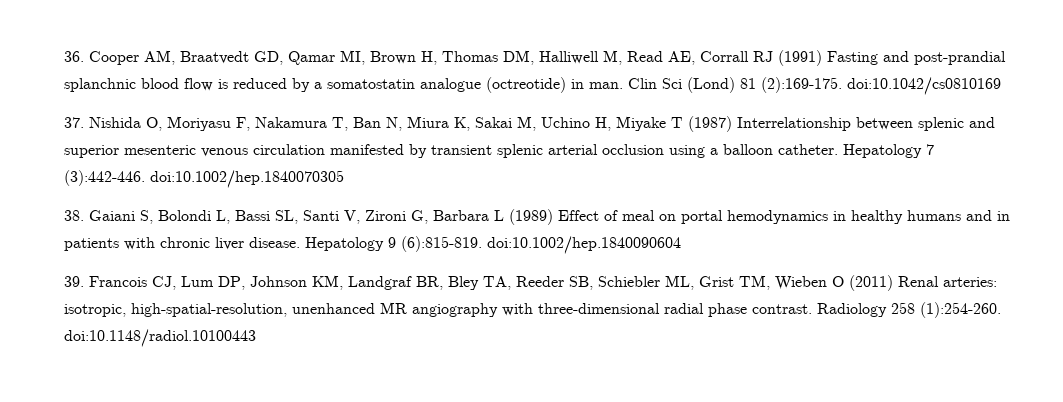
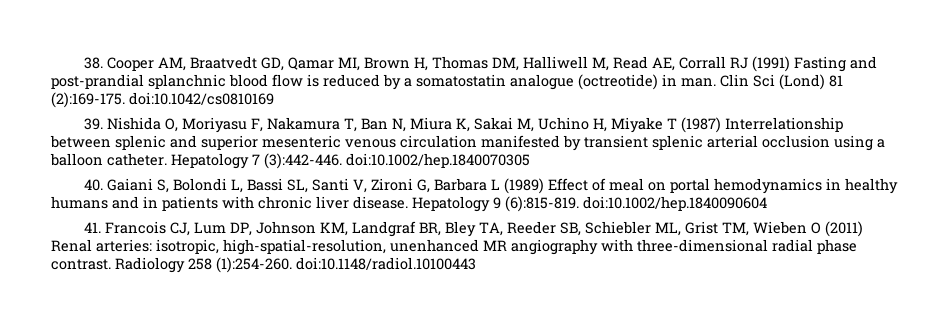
- 36. Cooper AM, Braatvedt GD, Qamar MI, Brown H, Thomas DM, Halliwell M, Read AE, Corrall RJ (1991) Fasting and post-prandial splanchnic blood flow is reduced by a somatostatin analogue (octreotide) in man.
+ 38. Cooper AM, Braatvedt GD, Qamar MI, Brown H, Thomas DM, Halliwell M, Read AE, Corrall RJ (1991) Fasting and post-prandial splanchnic blood flow is reduced by a somatostatin analogue (octreotide) in man.
- 37. Nishida O, Moriyasu F, Nakamura T, Ban N, Miura K, Sakai M, Uchino H, Miyake T (1987) Interrelationship between splenic and superior mesenteric venous circulation manifested by transient splenic arterial occlusion using a balloon catheter.
+ 39. Nishida O, Moriyasu F, Nakamura T, Ban N, Miura K, Sakai M, Uchino H, Miyake T (1987) Interrelationship between splenic and superior mesenteric venous circulation manifested by transient splenic arterial occlusion using a balloon catheter.
- 38. Gaiani S, Bolondi L, Bassi SL, Santi V, Zironi G, Barbara L (1989) Effect of meal on portal hemodynamics in healthy humans and in patients with chronic liver disease.
+ 40. Gaiani S, Bolondi L, Bassi SL, Santi V, Zironi G, Barbara L (1989) Effect of meal on portal hemodynamics in healthy humans and in patients with chronic liver disease.
- 39. Francois CJ, Lum DP, Johnson KM, Landgraf BR, Bley TA, Reeder SB, Schiebler ML, Grist TM, Wieben O (2011) Renal arteries: isotropic, high-spatial-resolution, unenhanced MR angiography with three-dimensional radial phase contrast.
+ 41. Francois CJ, Lum DP, Johnson KM, Landgraf BR, Bley TA, Reeder SB, Schiebler ML, Grist TM, Wieben O (2011) Renal arteries: isotropic, high-spatial-resolution, unenhanced MR angiography with three-dimensional radial phase contrast.

